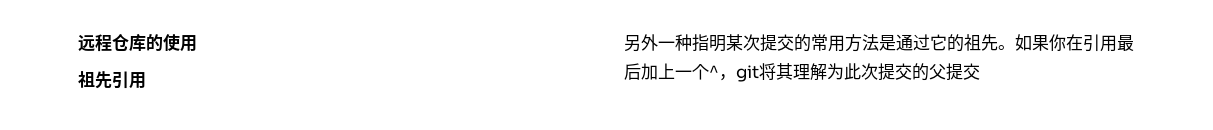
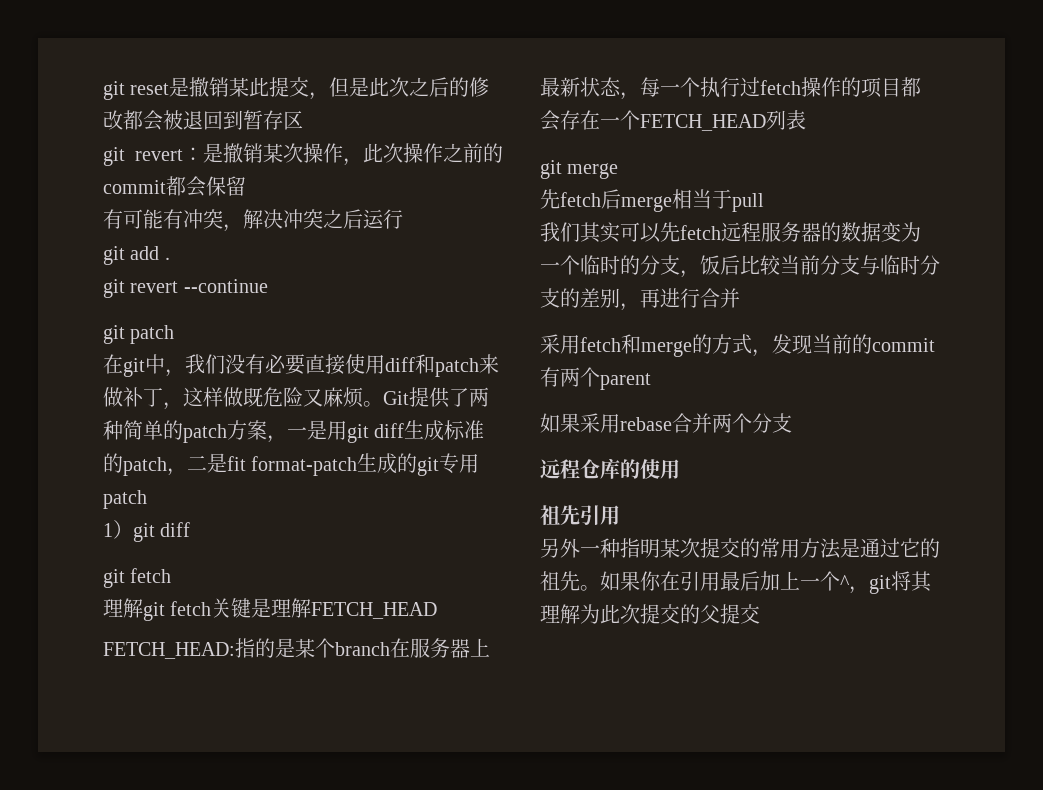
+ git reset是撤销某此提交，但是此次之后的修改都会被退回到暂存区
+ git revert：是撤销某次操作，此次操作之前的commit都会保留
+ 有可能有冲突，解决冲突之后运行
+ git add .
+ git revert --continue
+ git patch
+ 在git中，我们没有必要直接使用diff和patch来做补丁，这样做既危险又麻烦。Git提供了两种简单的patch方案，一是用git diff生成标准的patch，二是fit format-patch生成的git专用patch
+ 1）git diff
+ git fetch
+ 理解git fetch关键是理解FETCH_HEAD
+ FETCH_HEAD:指的是某个branch在服务器上最新状态，每一个执行过fetch操作的项目都会存在一个FETCH_HEAD列表
+ git merge
+ 先fetch后merge相当于pull
+ 我们其实可以先fetch远程服务器的数据变为一个临时的分支，饭后比较当前分支与临时分支的差别，再进行合并
+ 采用fetch和merge的方式，发现当前的commit有两个parent
+ 如果采用rebase合并两个分支

